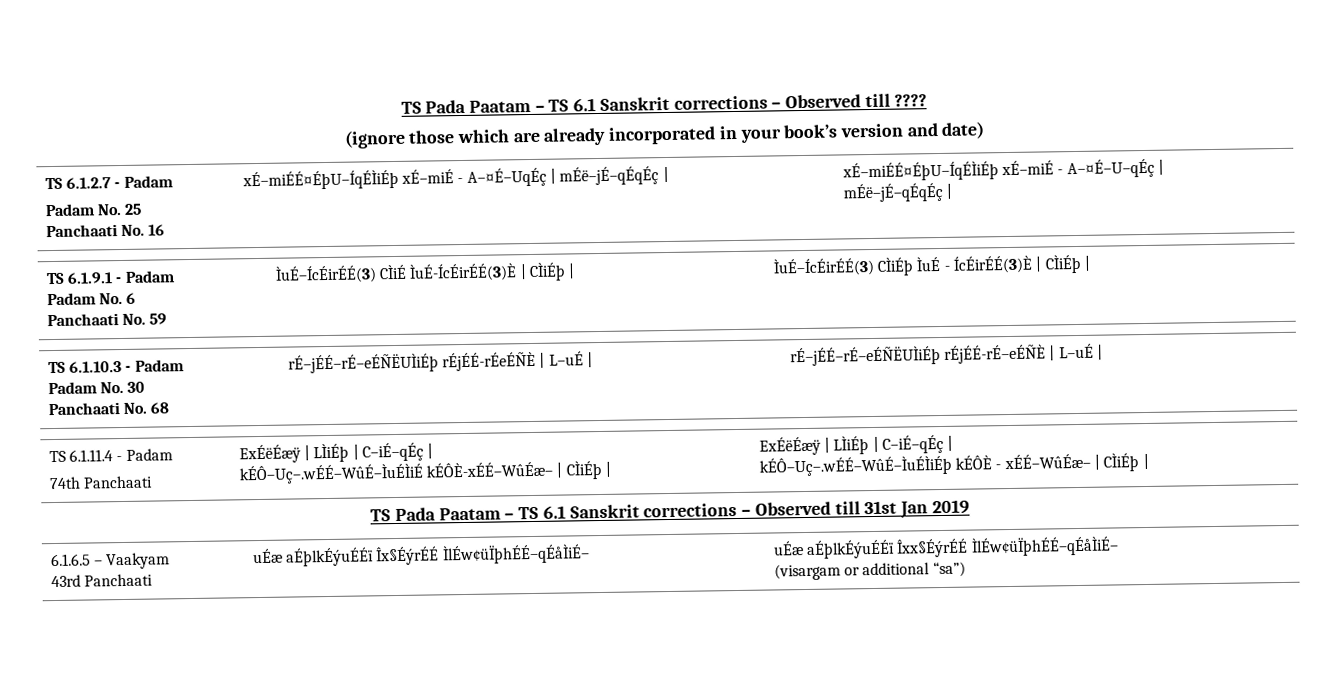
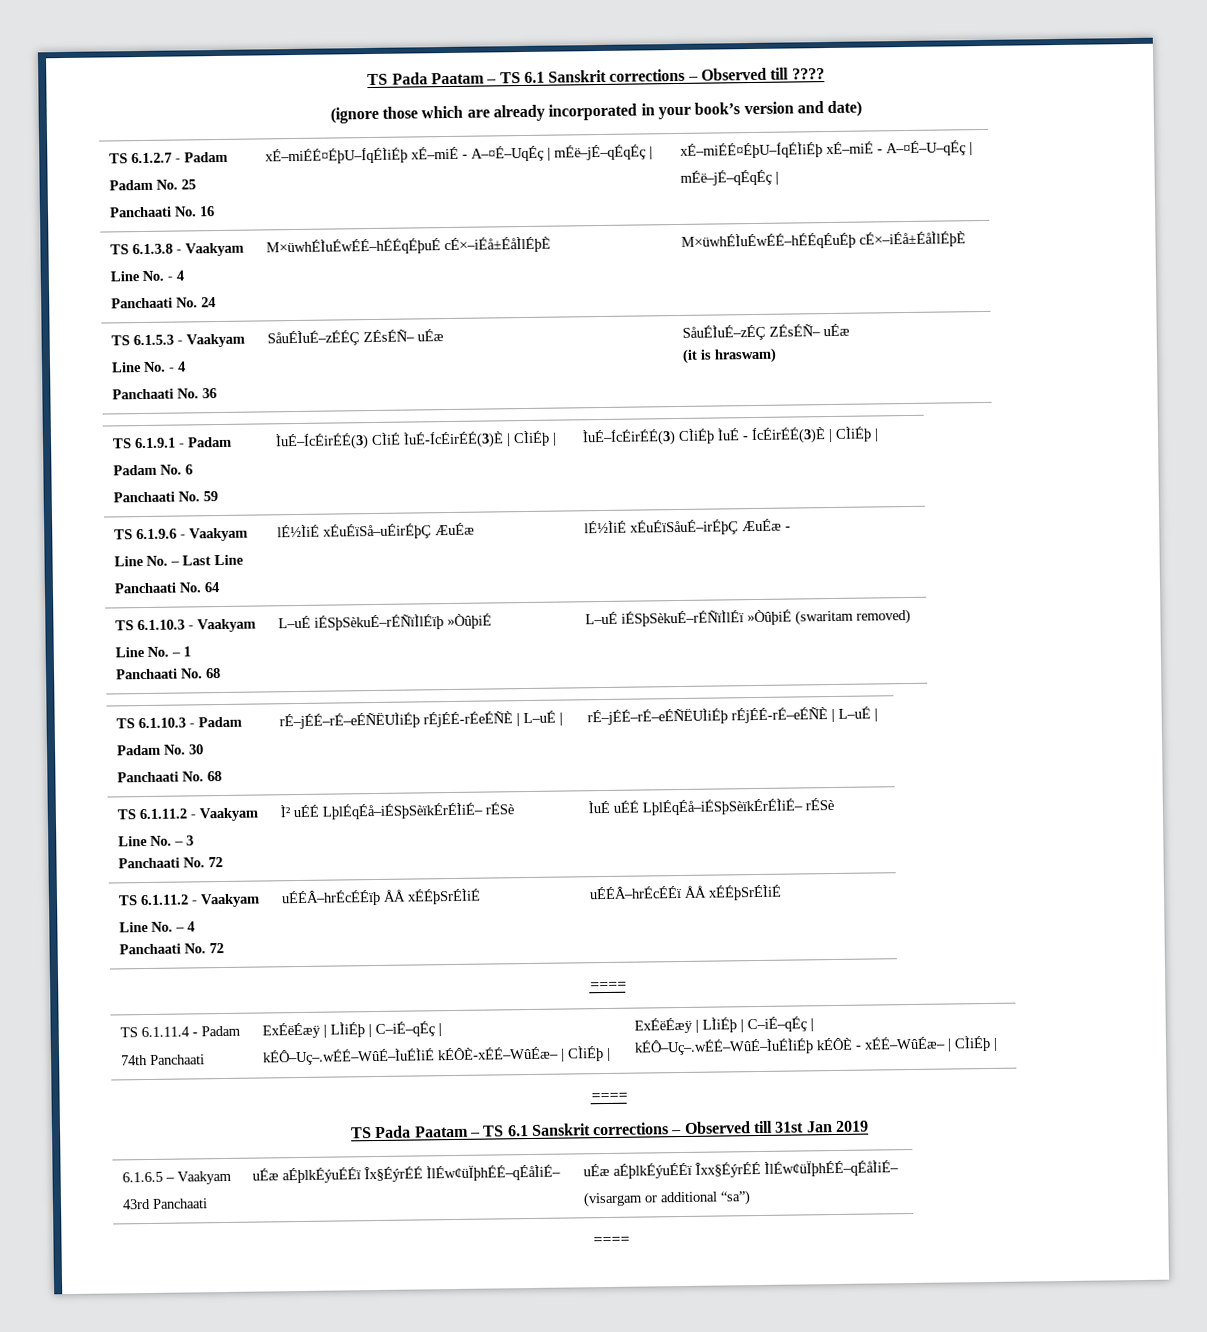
+ TS 6.1.3.8 - Vaakyam
+ Line No. - 4
+ Panchaati No. 24 | M×üwhÉÌuÉwÉÉ–hÉÉqÉþuÉ cÉ×–iÉå±ÉåÌlÉþÈ | M×üwhÉÌuÉwÉÉ–hÉÉqÉuÉþ cÉ×–iÉå±ÉåÌlÉþÈ
+ TS 6.1.5.3 - Vaakyam
+ Line No. - 4
+ Panchaati No. 36 | SåuÉÌuÉ–zÉÉÇ ZÉsÉÑ– uÉæ | SåuÉÌuÉ–zÉÇ ZÉsÉÑ– uÉæ
+ (it is hraswam)
+ TS 6.1.9.6 - Vaakyam
+ Line No. – Last Line
+ Panchaati No. 64 | lÉ½ÌiÉ xÉuÉïSå–uÉirÉþÇ ÆuÉæ | lÉ½ÌiÉ xÉuÉïSåuÉ–irÉþÇ ÆuÉæ -
+ TS 6.1.10.3 - Vaakyam
+ Line No. – 1
+ Panchaati No. 68 | L–uÉ iÉSþSèkuÉ–rÉÑïÌlÉïþ »ÒûþiÉ | L–uÉ iÉSþSèkuÉ–rÉÑïÌlÉï »ÒûþiÉ (swaritam removed)
  TS 6.1.10.3 - Padam
  Padam No. 30
  Panchaati No. 68 | rÉ–jÉÉ–rÉ–eÉÑËUÌiÉþ rÉjÉÉ-rÉeÉÑÈ | L–uÉ | | rÉ–jÉÉ–rÉ–eÉÑËUÌiÉþ rÉjÉÉ-rÉ–eÉÑÈ | L–uÉ |
+ TS 6.1.11.2 - Vaakyam
+ Line No. – 3
+ Panchaati No. 72 | Ì² uÉÉ LþlÉqÉå–iÉSþSèïkÉrÉÌiÉ– rÉSè | ÌuÉ uÉÉ LþlÉqÉå–iÉSþSèïkÉrÉÌiÉ– rÉSè
+ TS 6.1.11.2 - Vaakyam
+ Line No. – 4
+ Panchaati No. 72 | uÉÉÂ–hrÉcÉÉïþ ÅÅ xÉÉþSrÉÌiÉ | uÉÉÂ–hrÉcÉÉï ÅÅ xÉÉþSrÉÌiÉ
+ ====
  TS 6.1.11.4 - Padam
  74th Panchaati | ExÉëÉæÿ | LÌiÉþ | C–iÉ–qÉç |
  kÉÔ–Uç–.wÉÉ–WûÉ–ÌuÉÌiÉ kÉÔÈ-xÉÉ–WûÉæ– | CÌiÉþ | | ExÉëÉæÿ | LÌiÉþ | C–iÉ–qÉç |
  kÉÔ–Uç–.wÉÉ–WûÉ–ÌuÉÌiÉþ kÉÔÈ - xÉÉ–WûÉæ– | CÌiÉþ |
+ ====
  6.1.6.5 – Vaakyam
  43rd Panchaati | uÉæ aÉþlkÉýuÉÉï Îx§ÉýrÉÉ ÌlÉw¢üÏþhÉÉ–qÉåÌiÉ– | uÉæ aÉþlkÉýuÉÉï Îxx§ÉýrÉÉ ÌlÉw¢üÏþhÉÉ–qÉåÌiÉ–
  (visargam or additional “sa”)
+ ====

